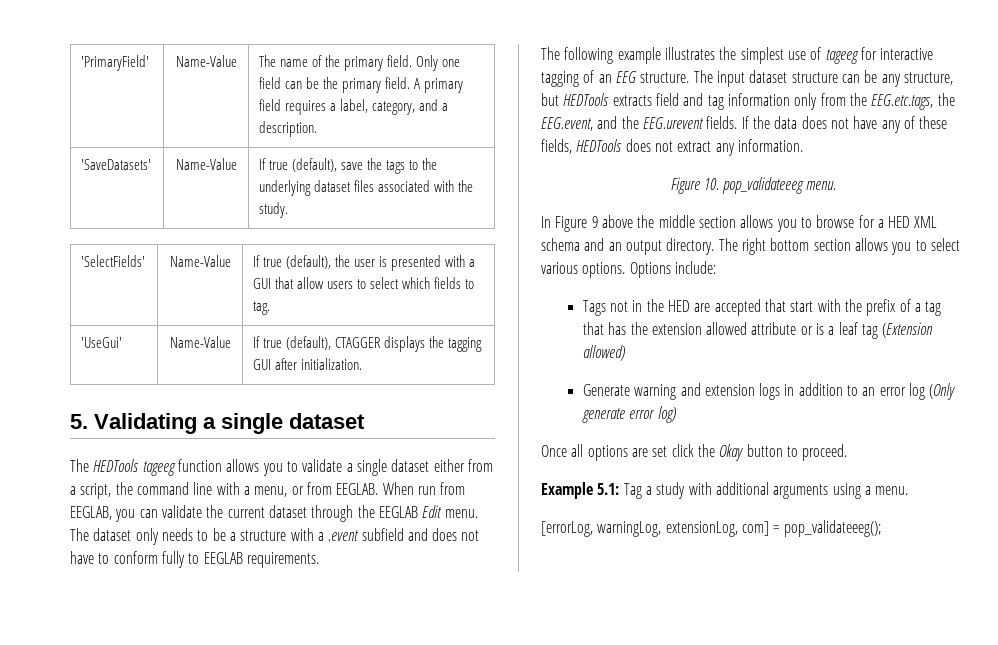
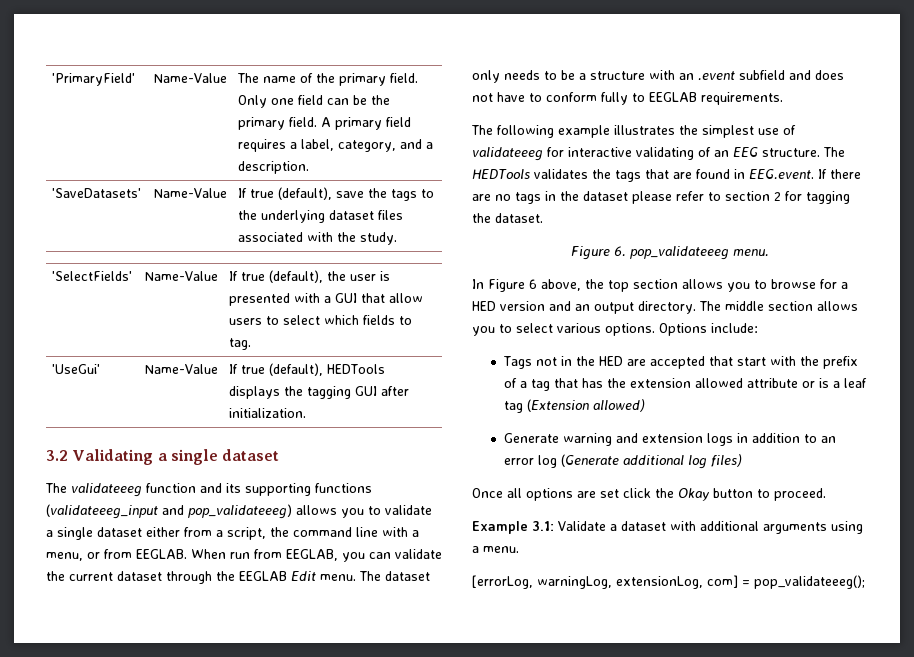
- 'UseGui' | Name-Value | If true (default), CTAGGER displays the tagging GUI after initialization.
+ 'UseGui' | Name-Value | If true (default), HEDTools displays the tagging GUI after initialization.
- 5. Validating a single dataset
+ 3.2 Validating a single dataset
- The HEDTools tageeg function allows you to validate a single dataset either from a script, the command line with a menu, or from EEGLAB.
+ The validateeeg function and its supporting functions (validateeeg_input and pop_validateeeg) allows you to validate a single dataset either from a script, the command line with a menu, or from EEGLAB.
- The dataset only needs to be a structure with a .event subfield and does not have to conform fully to EEGLAB requirements.
+ The dataset only needs to be a structure with an .event subfield and does not have to conform fully to EEGLAB requirements.
- The following example illustrates the simplest use of tageeg for interactive tagging of an EEG structure.
+ The following example illustrates the simplest use of validateeeg for interactive validating of an EEG structure.
- The input dataset structure can be any structure, but HEDTools extracts field and tag information only from the EEG.etc.tags, the EEG.event, and the EEG.urevent fields. If the data does not have any of these fields, HEDTools does not extract any information.
- Figure 10. pop_validateeeg menu.
+ The HEDTools validates the tags that are found in EEG.event. If there are no tags in the dataset please refer to section 2 for tagging the dataset.
+ Figure 6. pop_validateeeg menu.
- In Figure 9 above the middle section allows you to browse for a HED XML schema and an output directory.
+ In Figure 6 above, the top section allows you to browse for a HED version and an output directory.
- The right bottom section allows you to select various options.
+ The middle section allows you to select various options.
- Generate warning and extension logs in addition to an error log (Only generate error log)
+ Generate warning and extension logs in addition to an error log (Generate additional log files)
- Example 5.1: Tag a study with additional arguments using a menu.
+ Example 3.1: Validate a dataset with additional arguments using a menu.

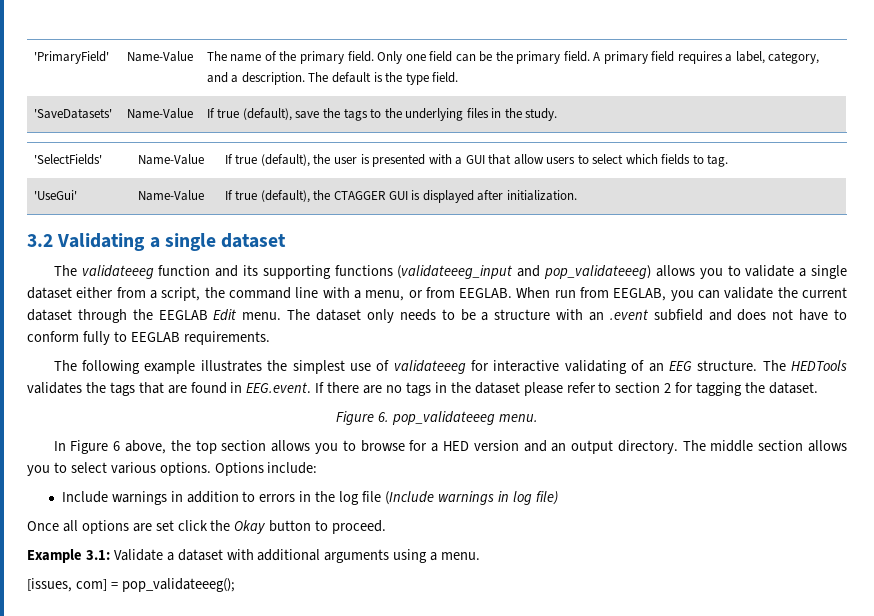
- 'PrimaryField' | Name-Value | The name of the primary field. Only one field can be the primary field. A primary field requires a label, category, and a description.
+ 'PrimaryField' | Name-Value | The name of the primary field. Only one field can be the primary field. A primary field requires a label, category, and a description. The default is the type field.
- 'SaveDatasets' | Name-Value | If true (default), save the tags to the underlying dataset files associated with the study.
+ 'SaveDatasets' | Name-Value | If true (default), save the tags to the underlying files in the study.
- 'UseGui' | Name-Value | If true (default), HEDTools displays the tagging GUI after initialization.
+ 'UseGui' | Name-Value | If true (default), the CTAGGER GUI is displayed after initialization.
- Tags not in the HED are accepted that start with the prefix of a tag that has the extension allowed attribute or is a leaf tag (Extension allowed)
- Generate warning and extension logs in addition to an error log (Generate additional log files)
+ Include warnings in addition to errors in the log file (Include warnings in log file)
- [errorLog, warningLog, extensionLog, com] = pop_validateeeg();
+ [issues, com] = pop_validateeeg();

